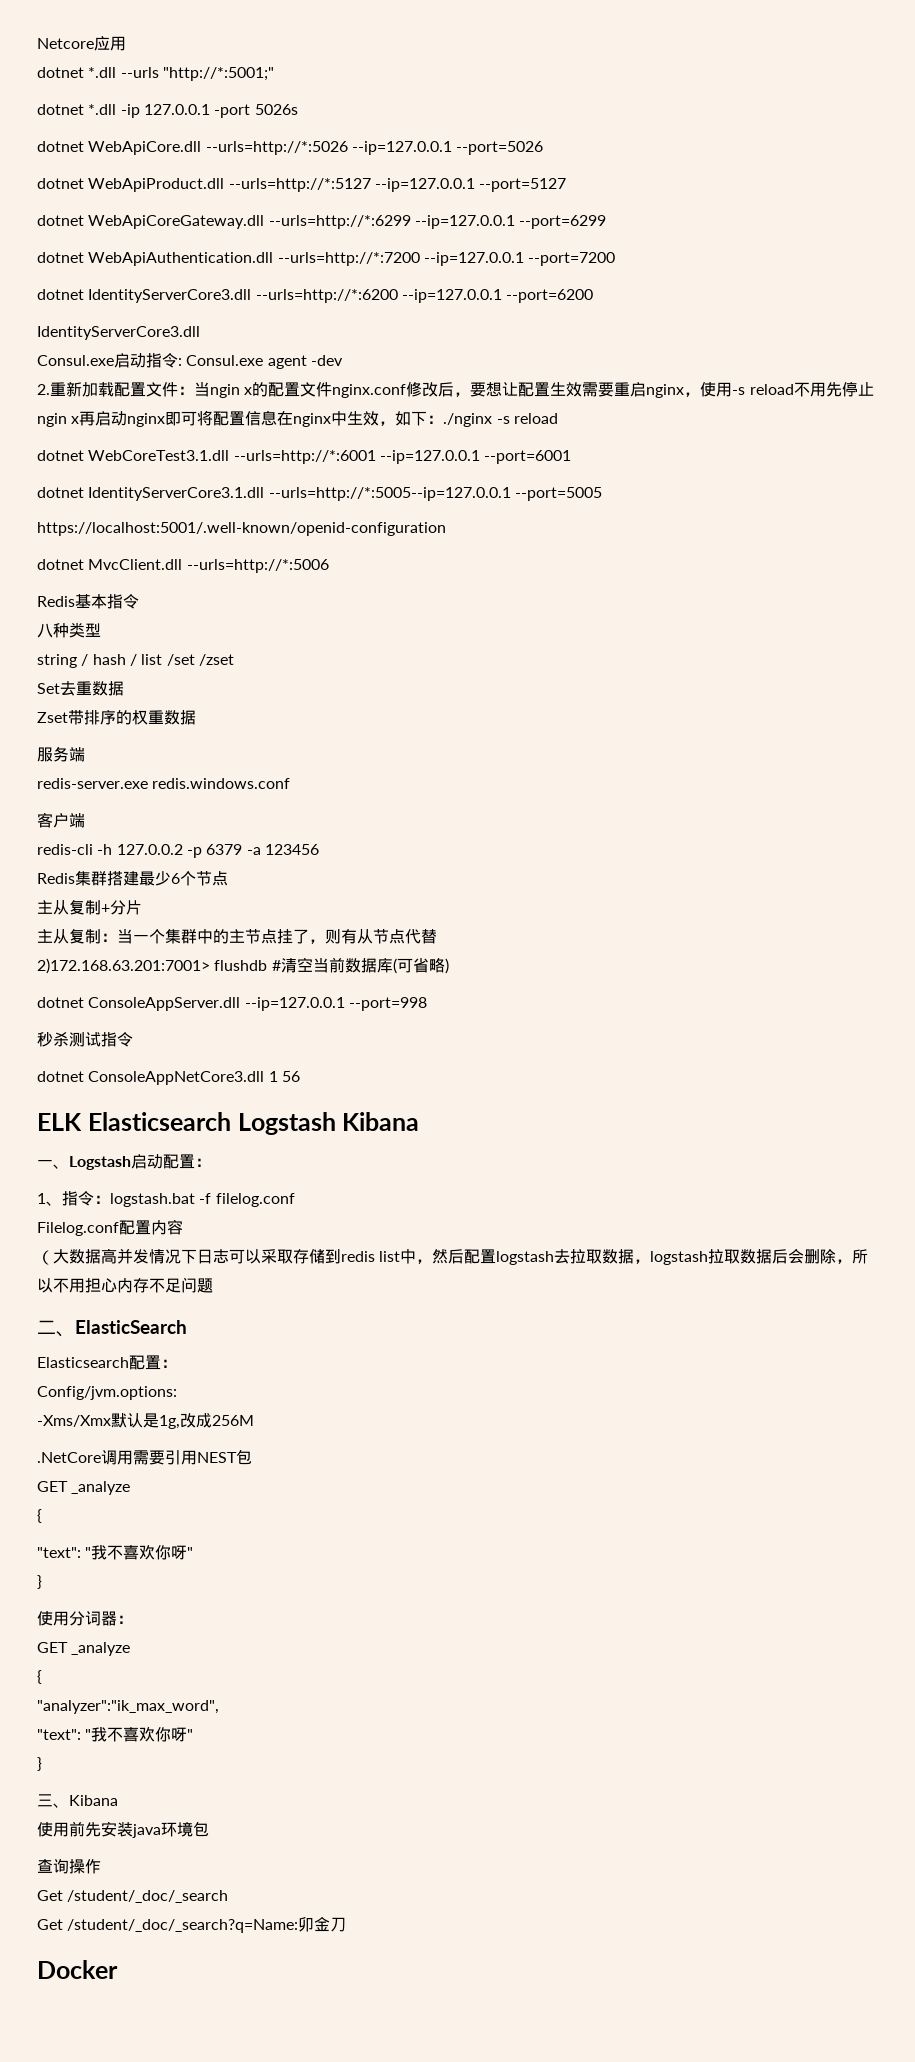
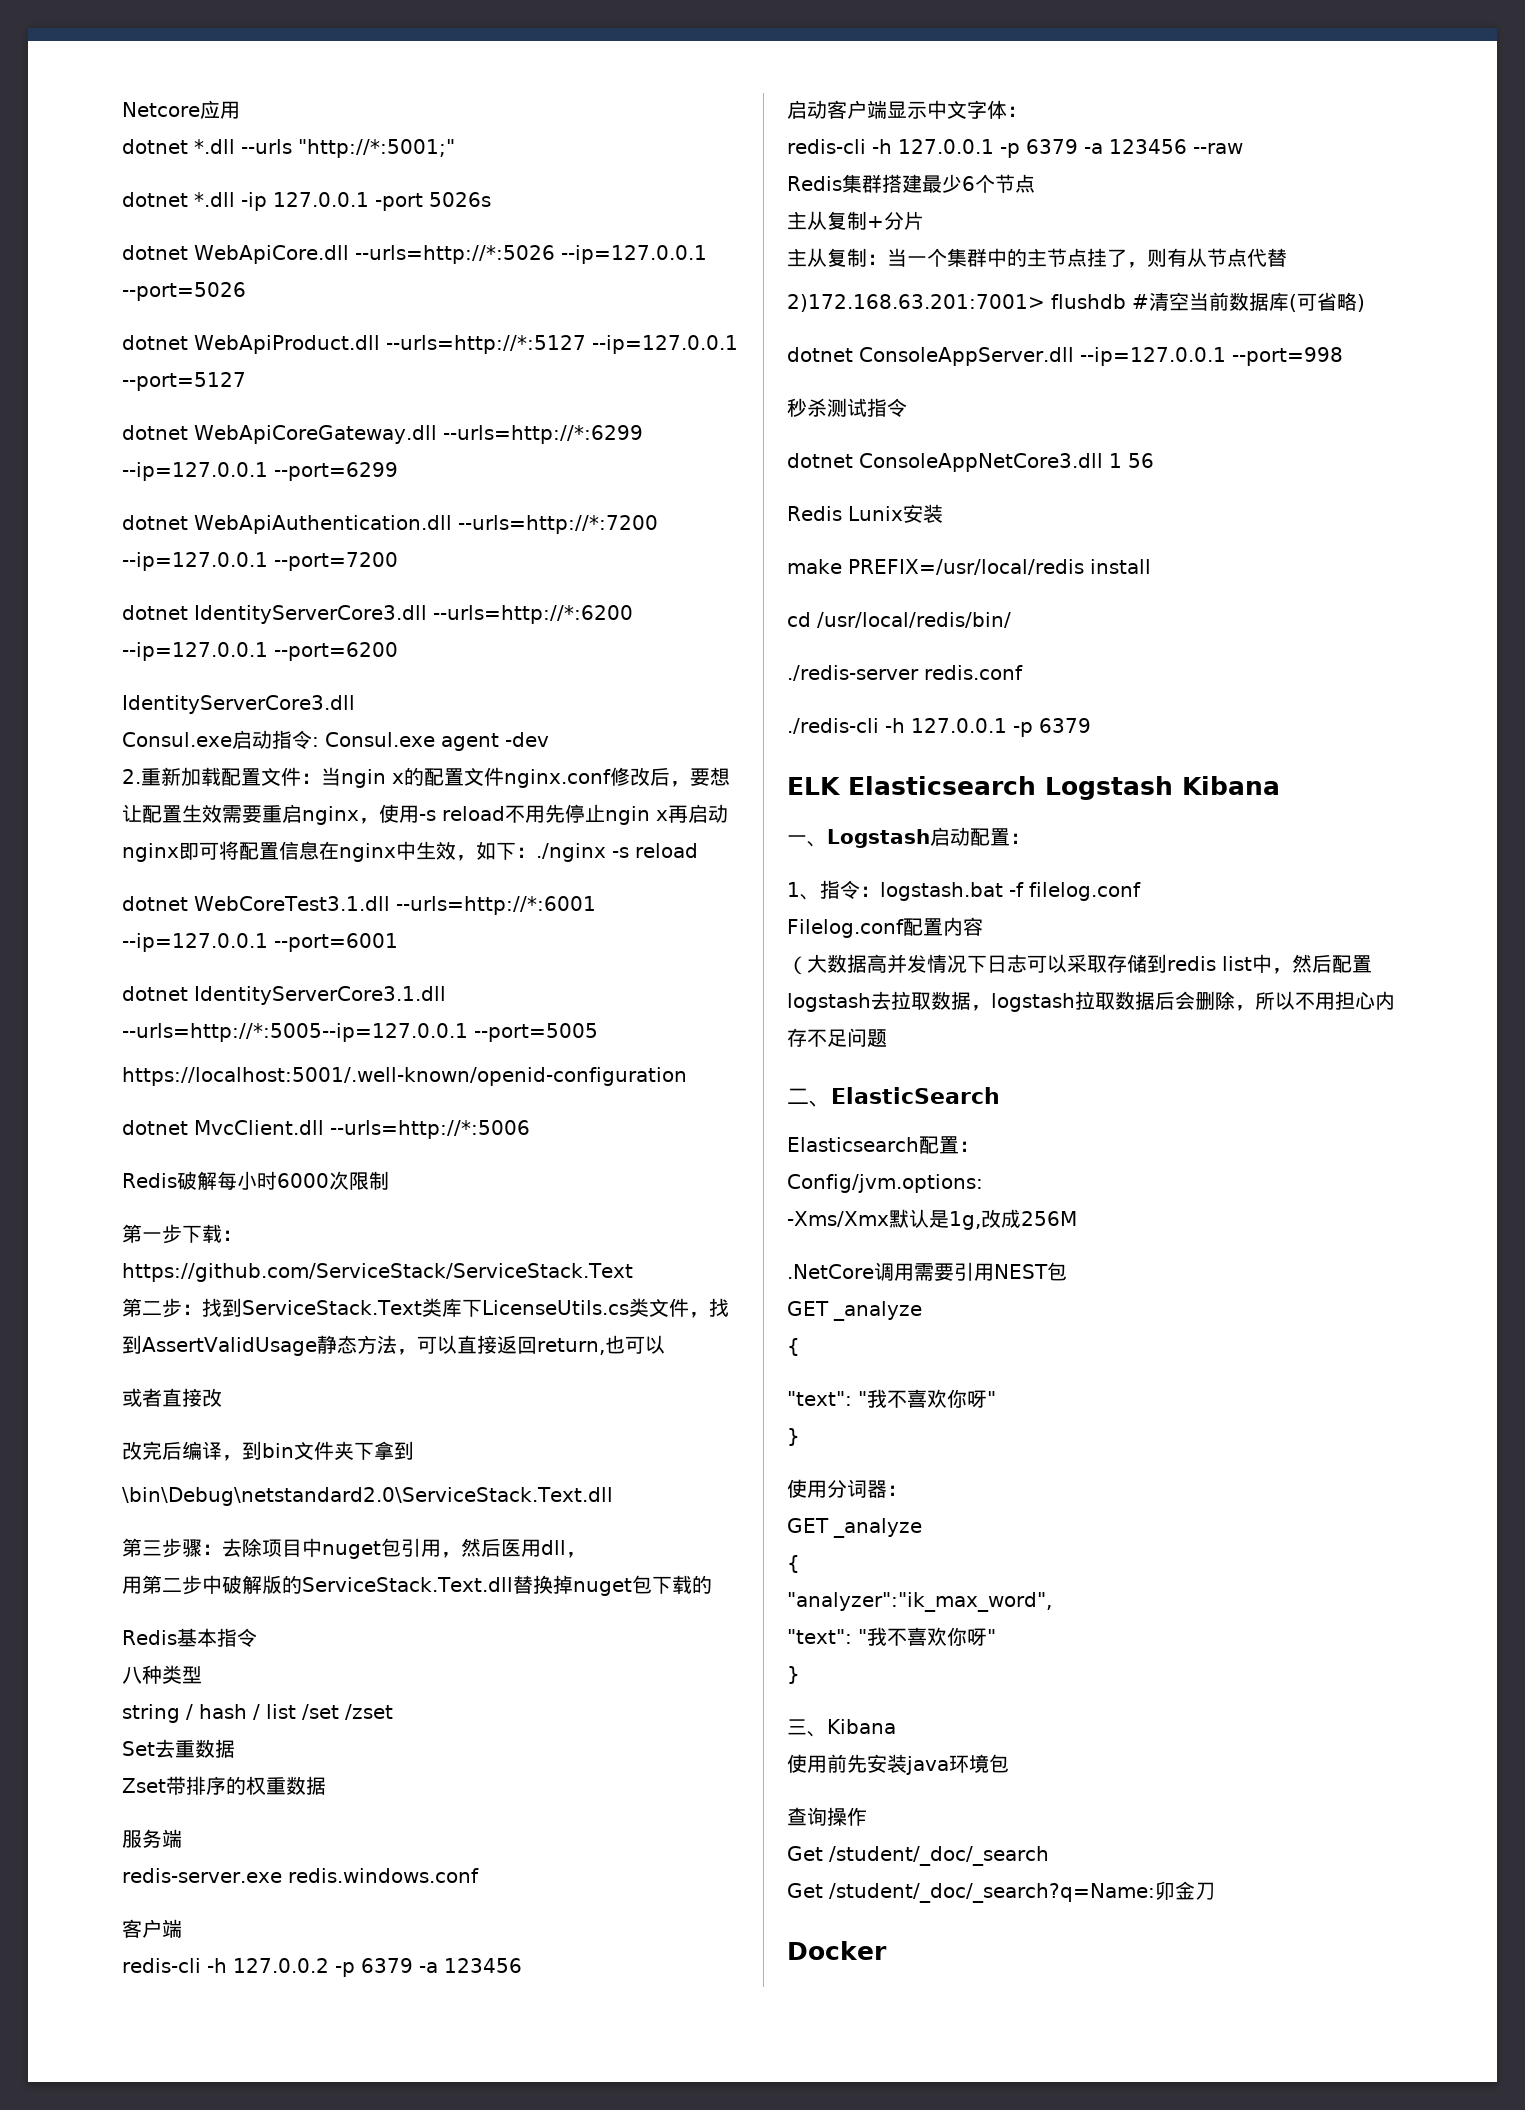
+ Redis破解每小时6000次限制
+ 第一步下载：https://github.com/ServiceStack/ServiceStack.Text
+ 第二步：找到ServiceStack.Text类库下LicenseUtils.cs类文件，找到AssertValidUsage静态方法，可以直接返回return,也可以
+ 或者直接改
+ 改完后编译，到bin文件夹下拿到
+ \bin\Debug\netstandard2.0\ServiceStack.Text.dll
+ 第三步骤：去除项目中nuget包引用，然后医用dll，
+ 用第二步中破解版的ServiceStack.Text.dll替换掉nuget包下载的
+ 启动客户端显示中文字体：
+ redis-cli -h 127.0.0.1 -p 6379 -a 123456 --raw
+ Redis Lunix安装
+ make PREFIX=/usr/local/redis install
+ cd /usr/local/redis/bin/
+ ./redis-server redis.conf
+ ./redis-cli -h 127.0.0.1 -p 6379

